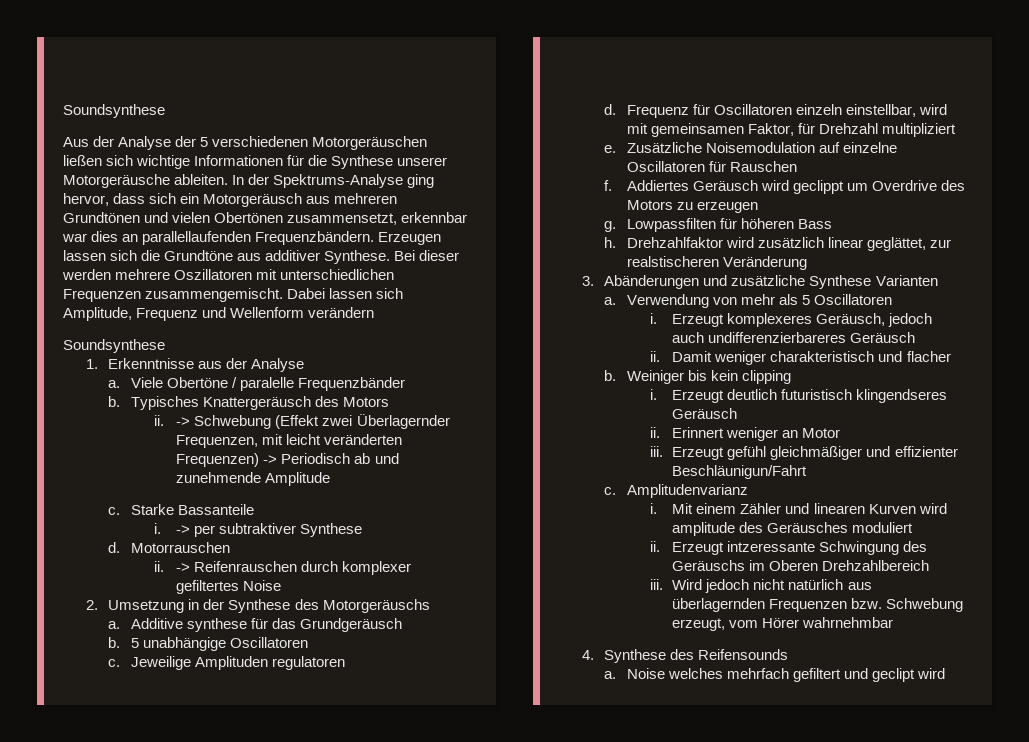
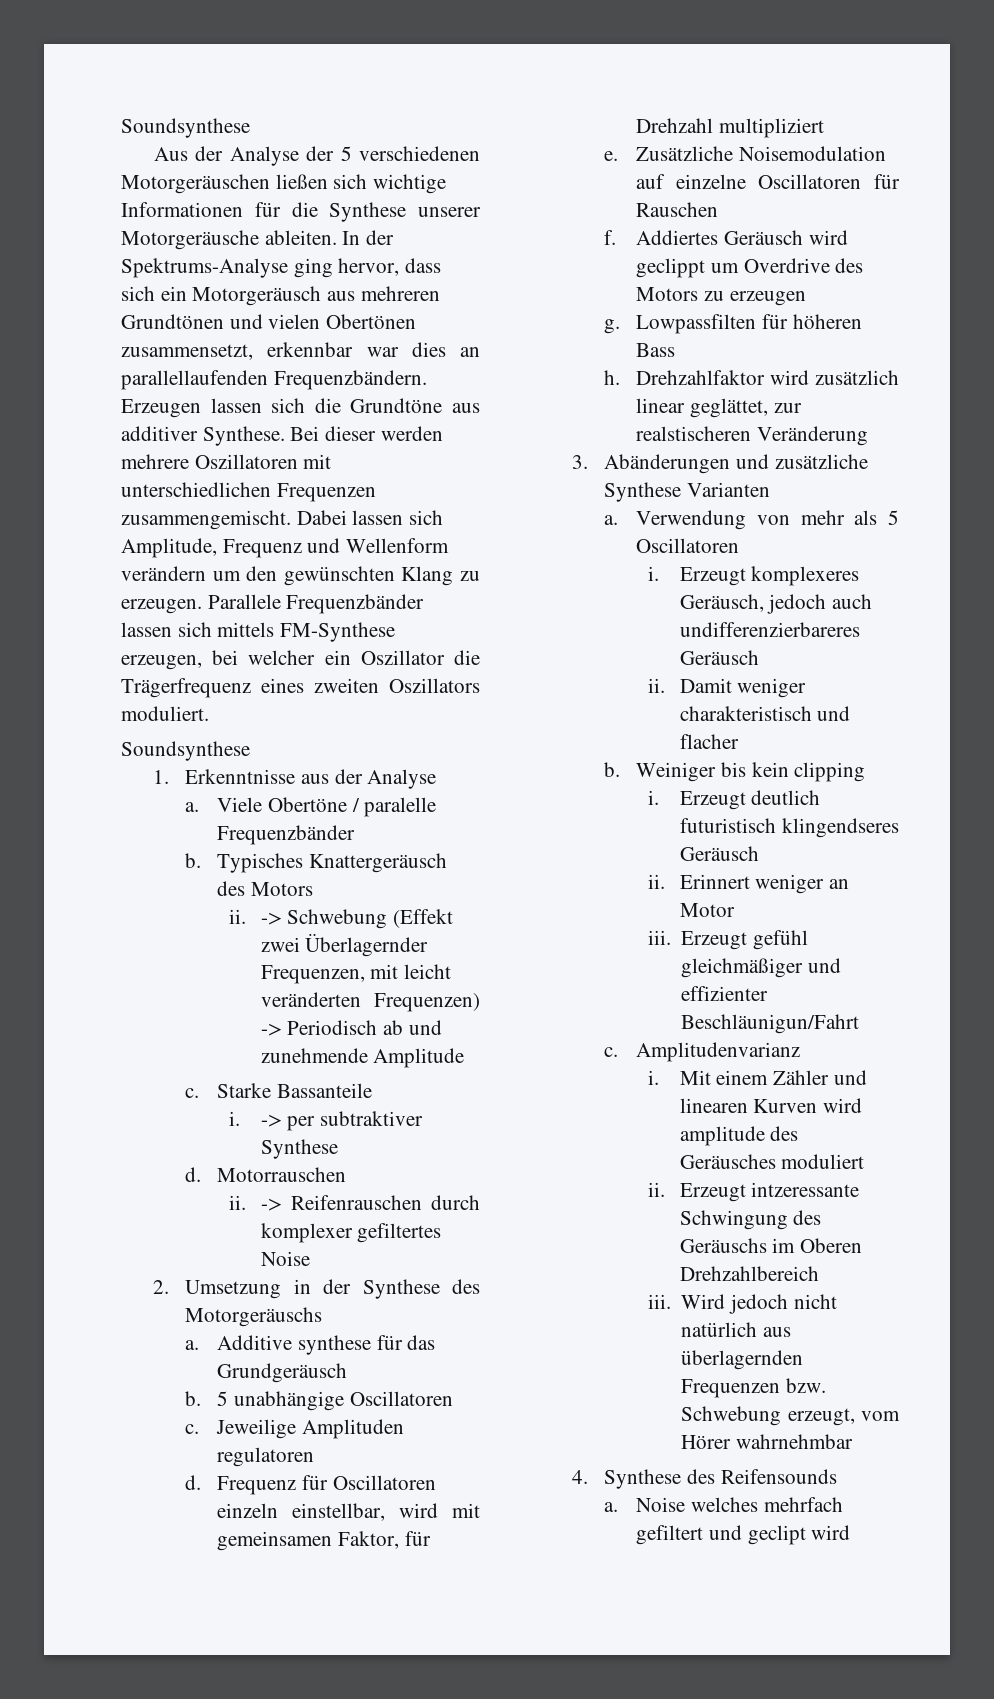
- Dabei lassen sich Amplitude, Frequenz und Wellenform verändern
+ Dabei lassen sich Amplitude, Frequenz und Wellenform verändern um den gewünschten Klang zu erzeugen. Parallele Frequenzbänder lassen sich mittels FM-Synthese erzeugen, bei welcher ein Oszillator die Trägerfrequenz eines zweiten Oszillators moduliert.

